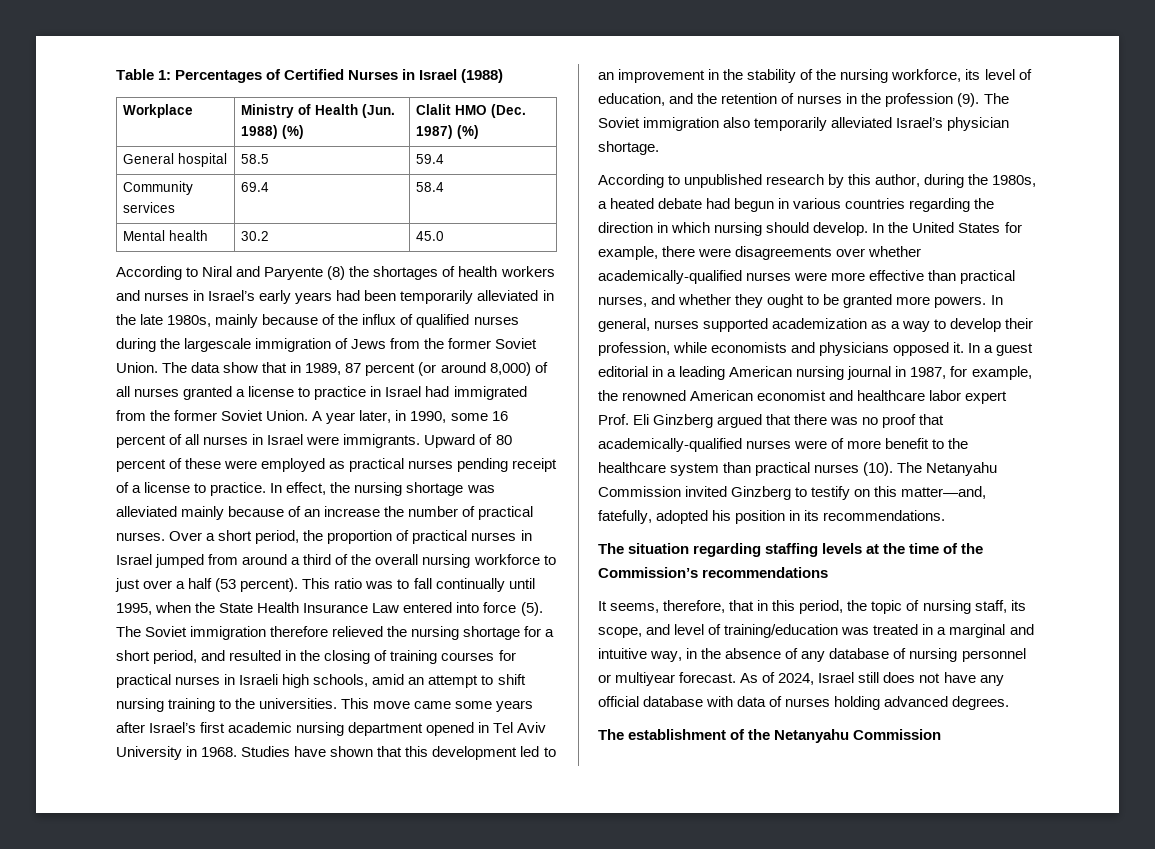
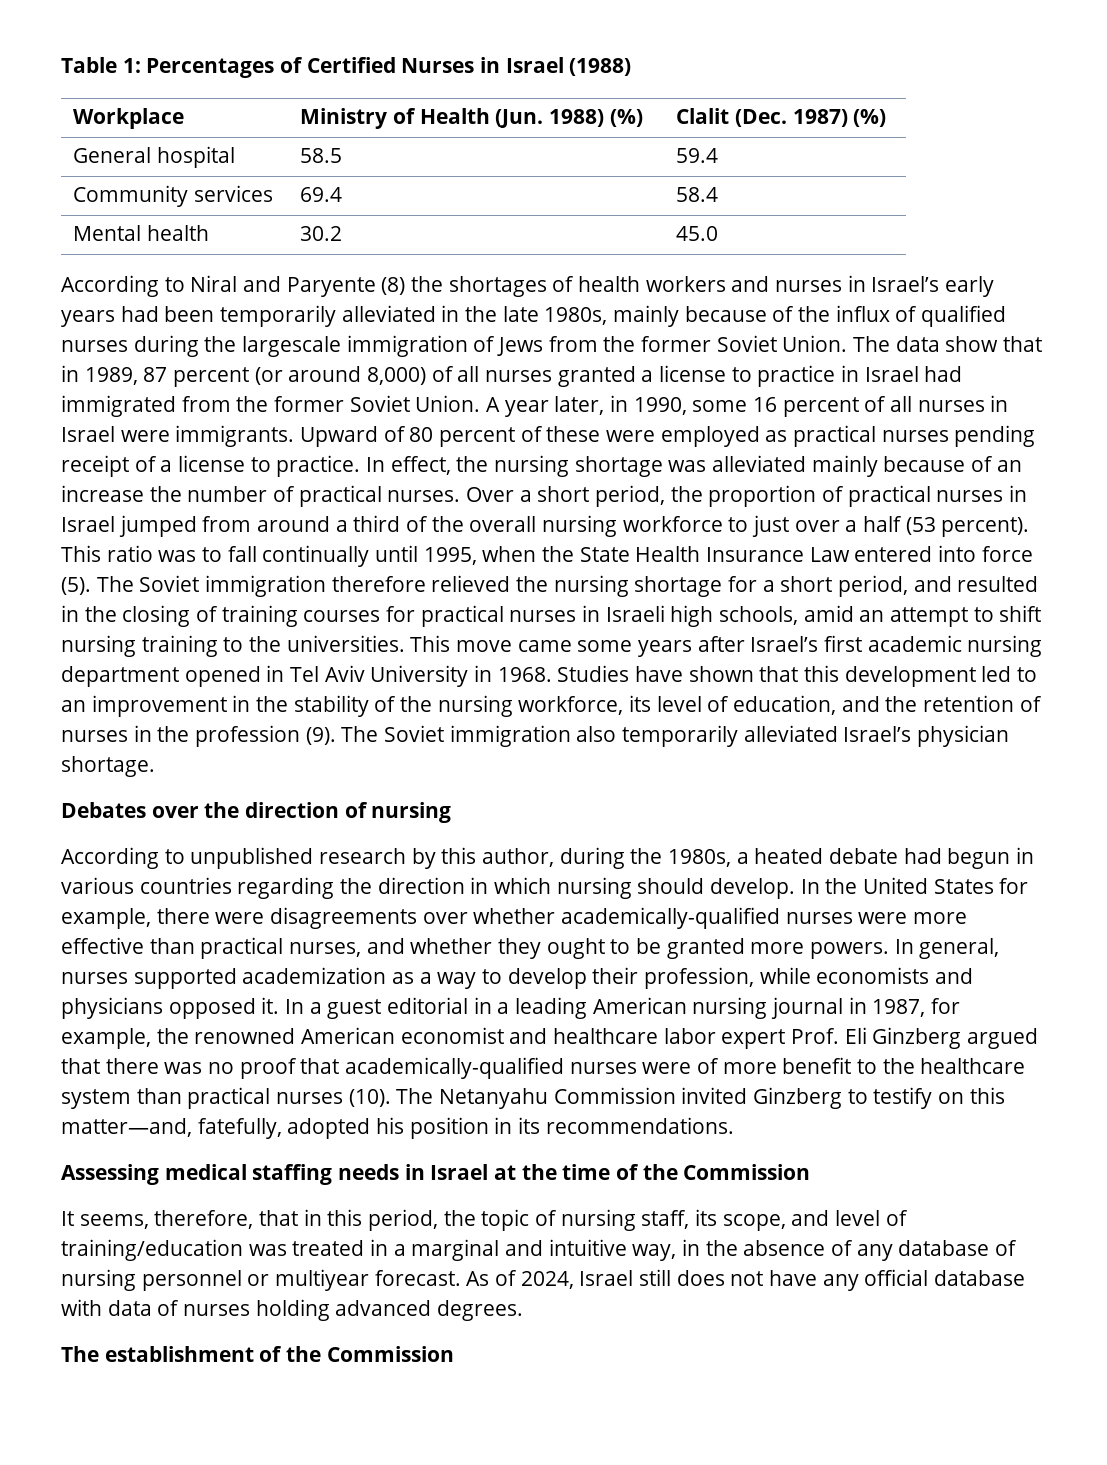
- Workplace | Ministry of Health (Jun. 1988) (%) | Clalit HMO (Dec. 1987) (%)
+ Workplace | Ministry of Health (Jun. 1988) (%) | Clalit (Dec. 1987) (%)
+ Debates over the direction of nursing
- The situation regarding staffing levels at the time of the Commission’s recommendations
+ Assessing medical staffing needs in Israel at the time of the Commission
- The establishment of the Netanyahu Commission
+ The establishment of the Commission

